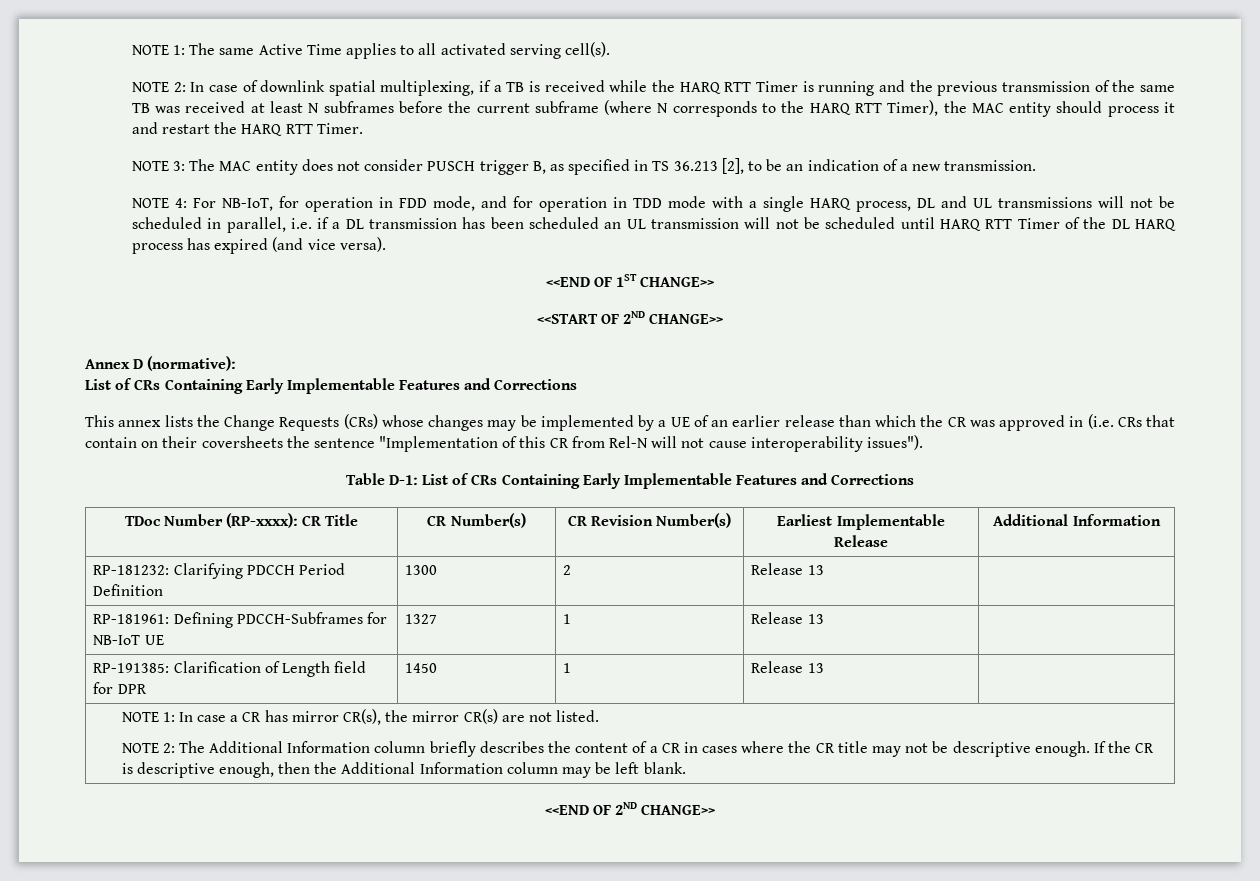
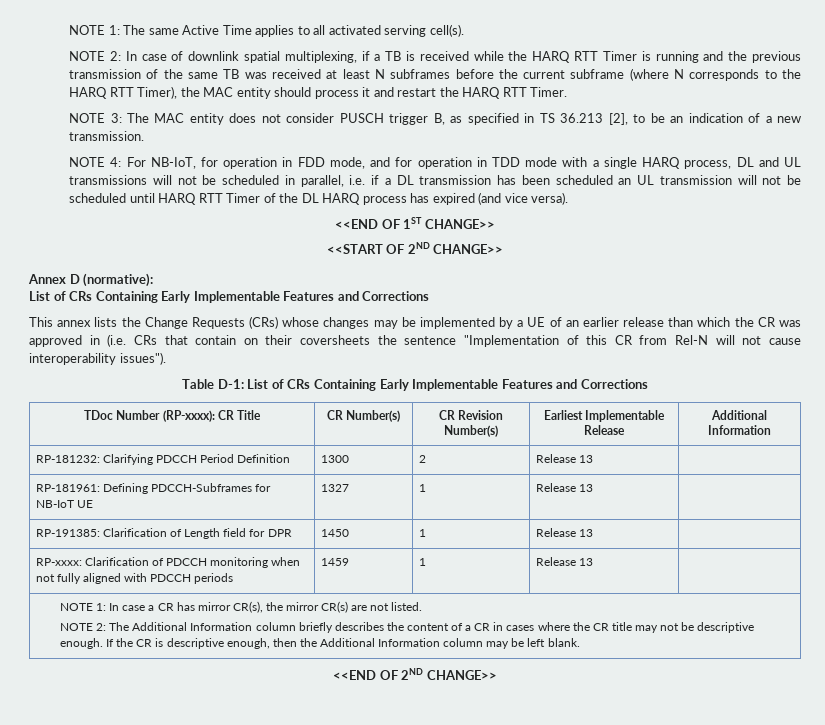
+ RP-xxxx: Clarification of PDCCH monitoring when not fully aligned with PDCCH periods | 1459 | 1 | Release 13 |

